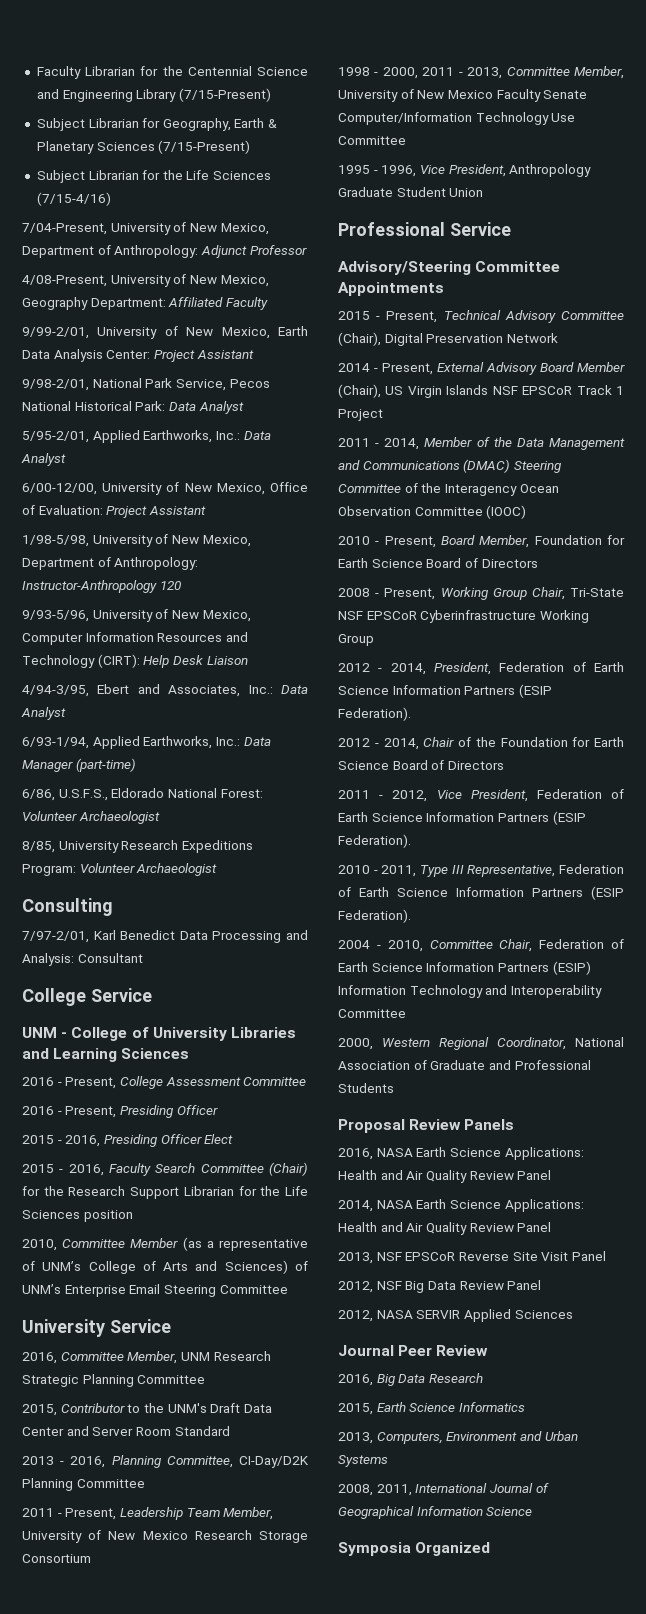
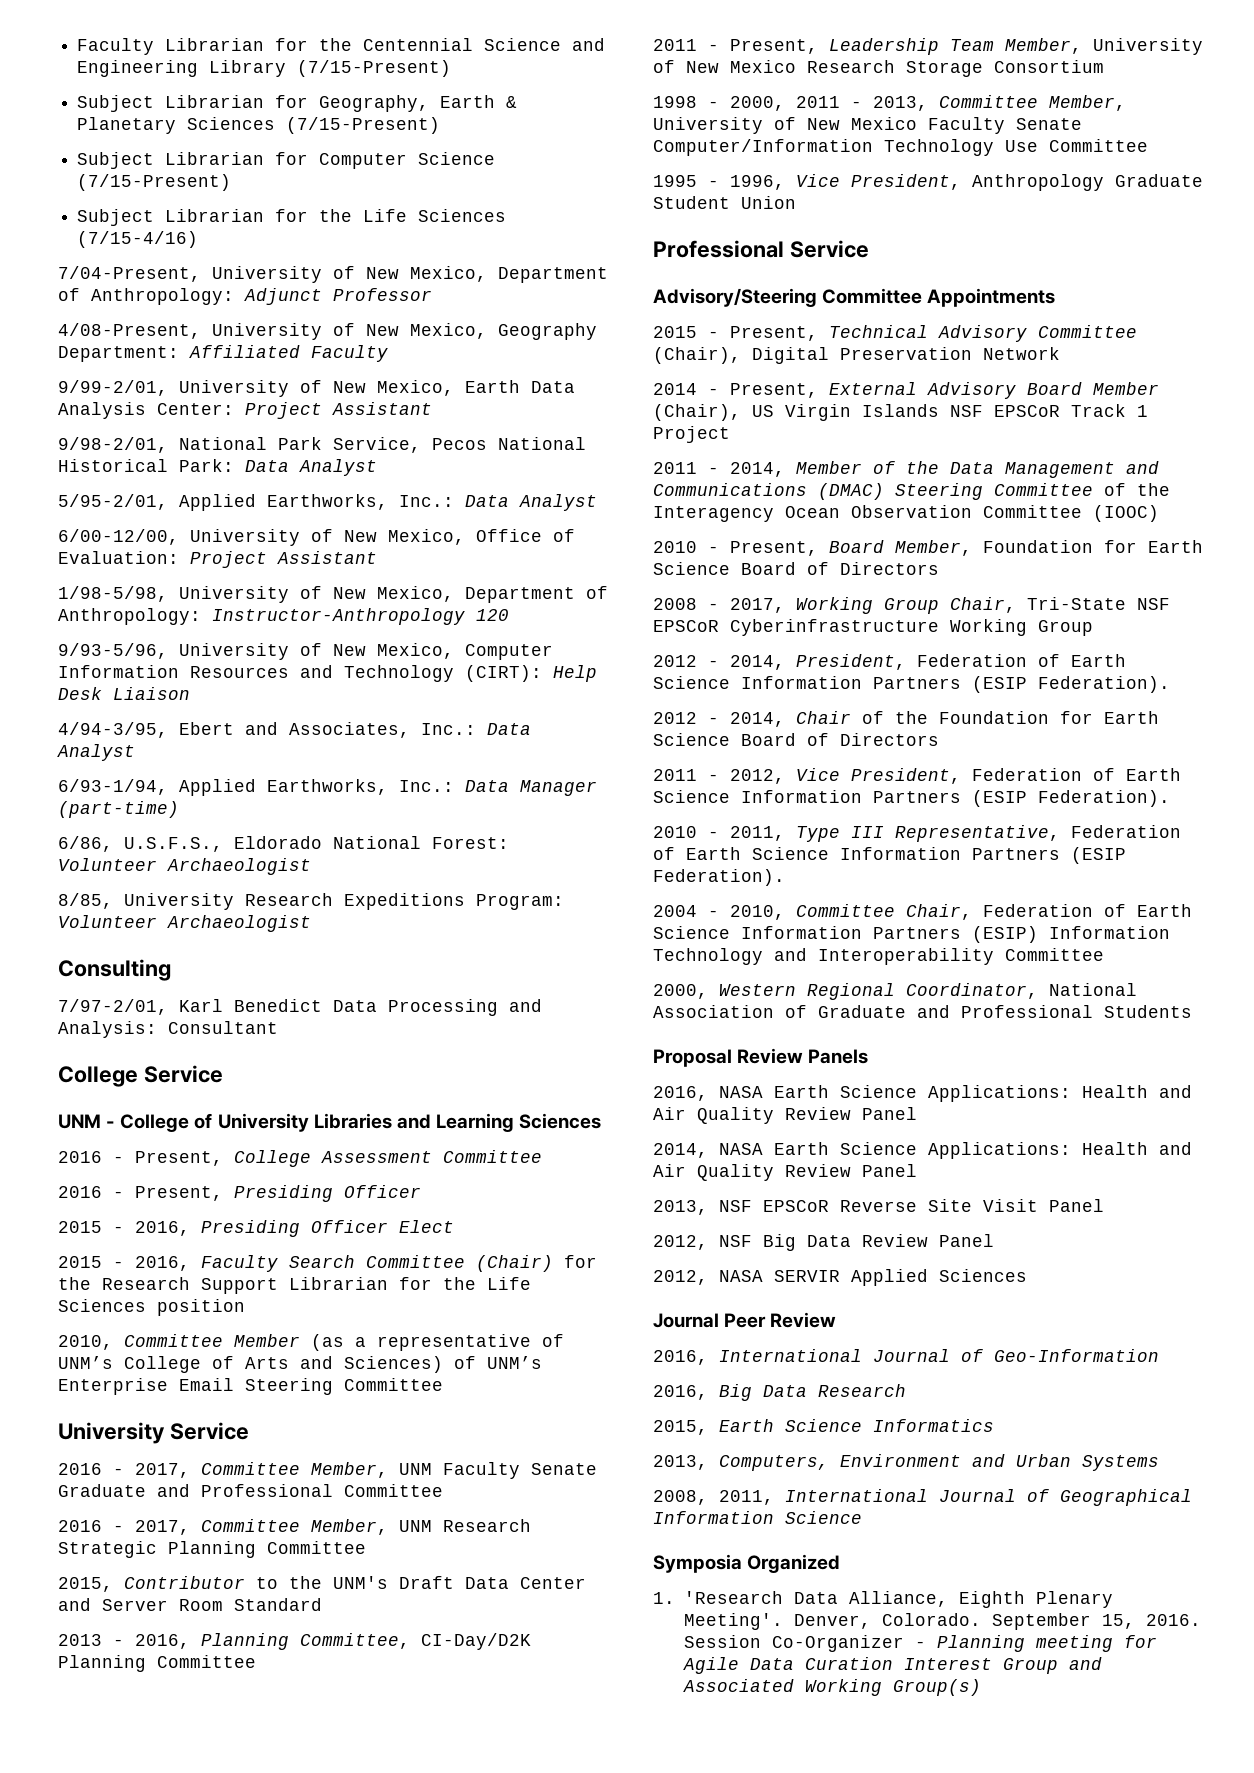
+ Subject Librarian for Computer Science (7/15-Present)
- 2016, Committee Member, UNM Research Strategic Planning Committee
+ 2016 - 2017, Committee Member, UNM Faculty Senate Graduate and Professional Committee
+ 2016 - 2017, Committee Member, UNM Research Strategic Planning Committee
- 2008 - Present, Working Group Chair, Tri-State NSF EPSCoR Cyberinfrastructure Working Group
+ 2008 - 2017, Working Group Chair, Tri-State NSF EPSCoR Cyberinfrastructure Working Group
+ 2016, International Journal of Geo-Information
+ 1. 'Research Data Alliance, Eighth Plenary Meeting'. Denver, Colorado. September 15, 2016. Session Co-Organizer - Planning meeting for Agile Data Curation Interest Group and Associated Working Group(s)

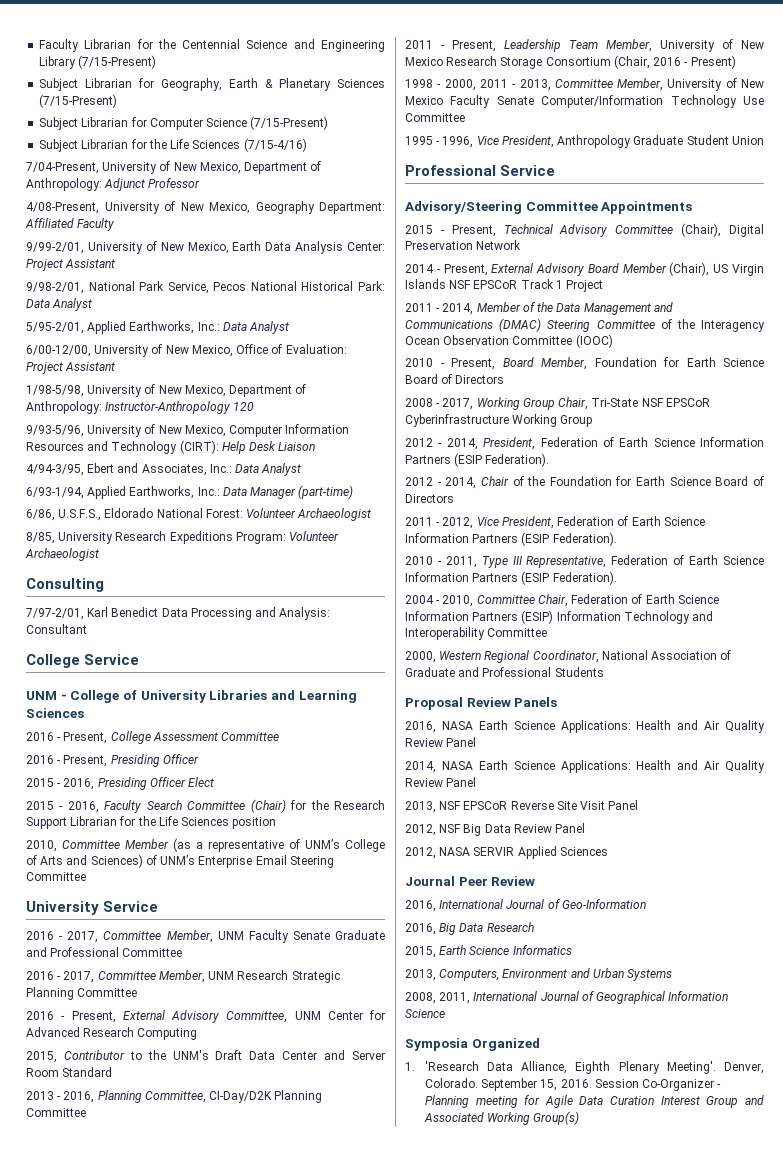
+ 2016 - Present, External Advisory Committee, UNM Center for Advanced Research Computing
- 2011 - Present, Leadership Team Member, University of New Mexico Research Storage Consortium
+ 2011 - Present, Leadership Team Member, University of New Mexico Research Storage Consortium (Chair, 2016 - Present)

